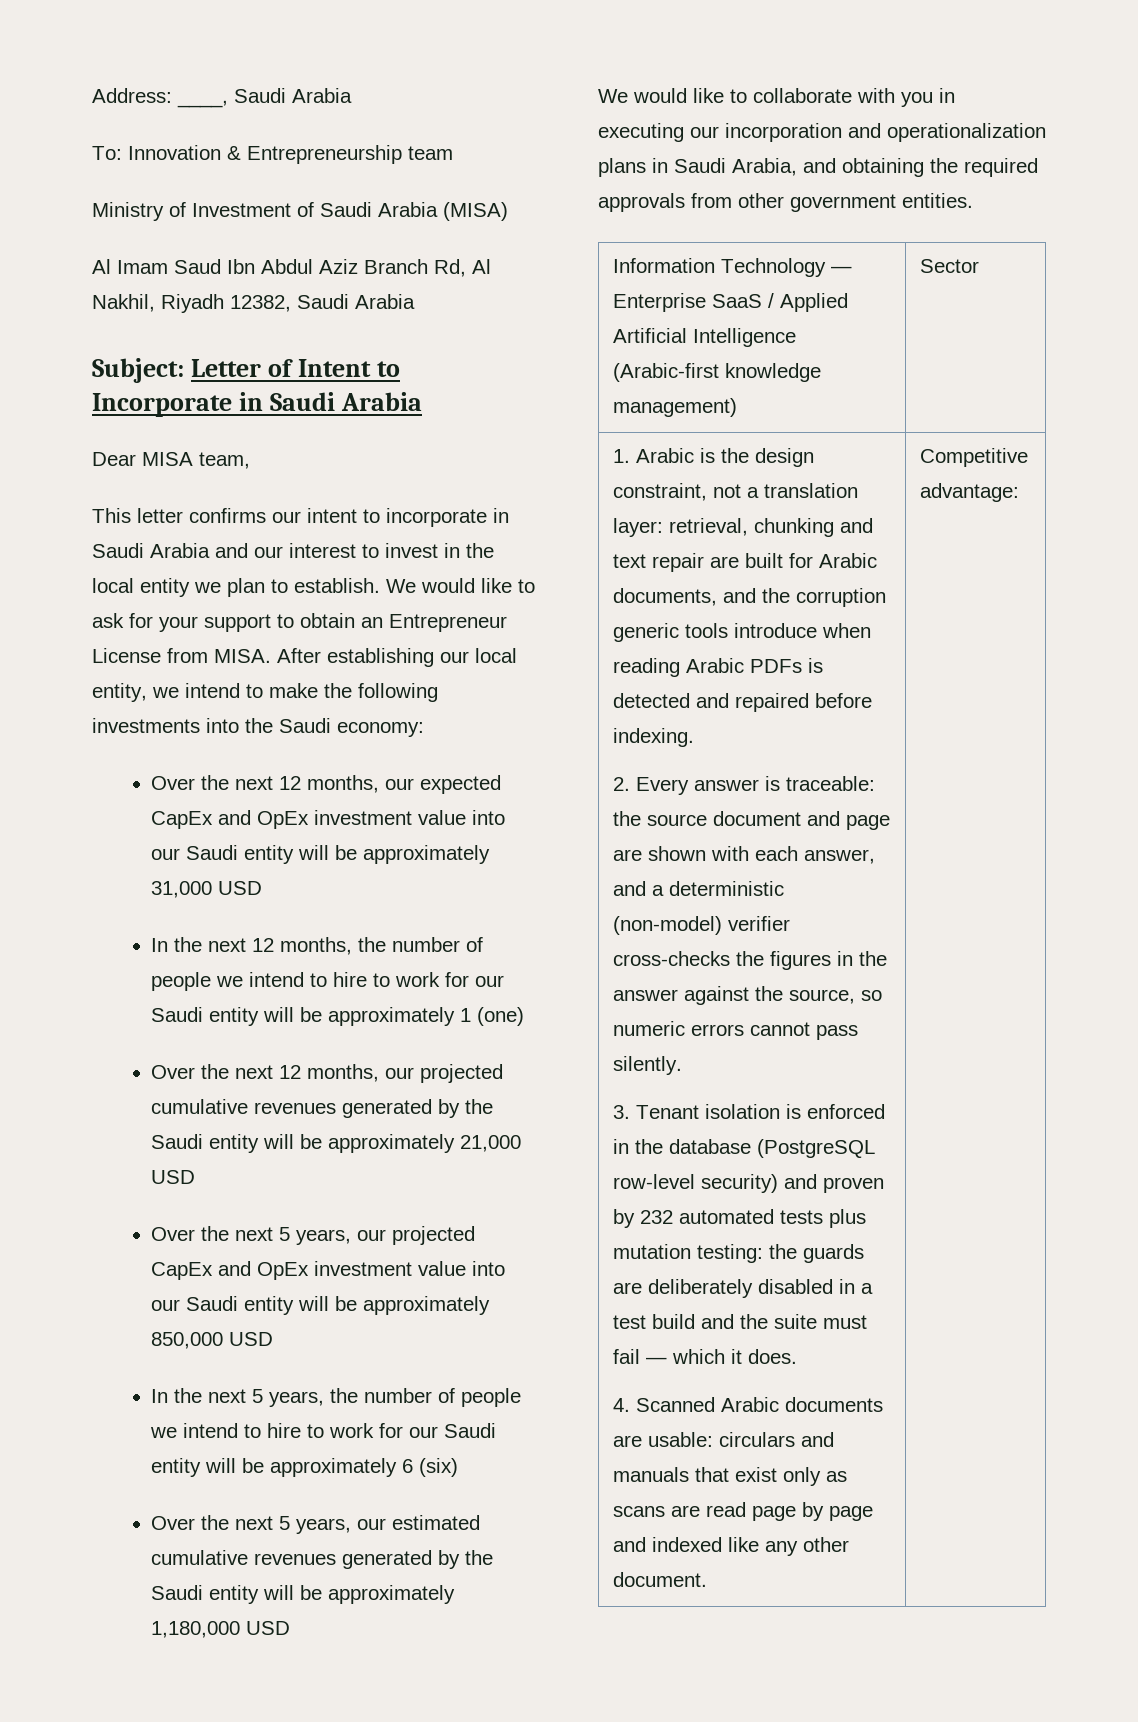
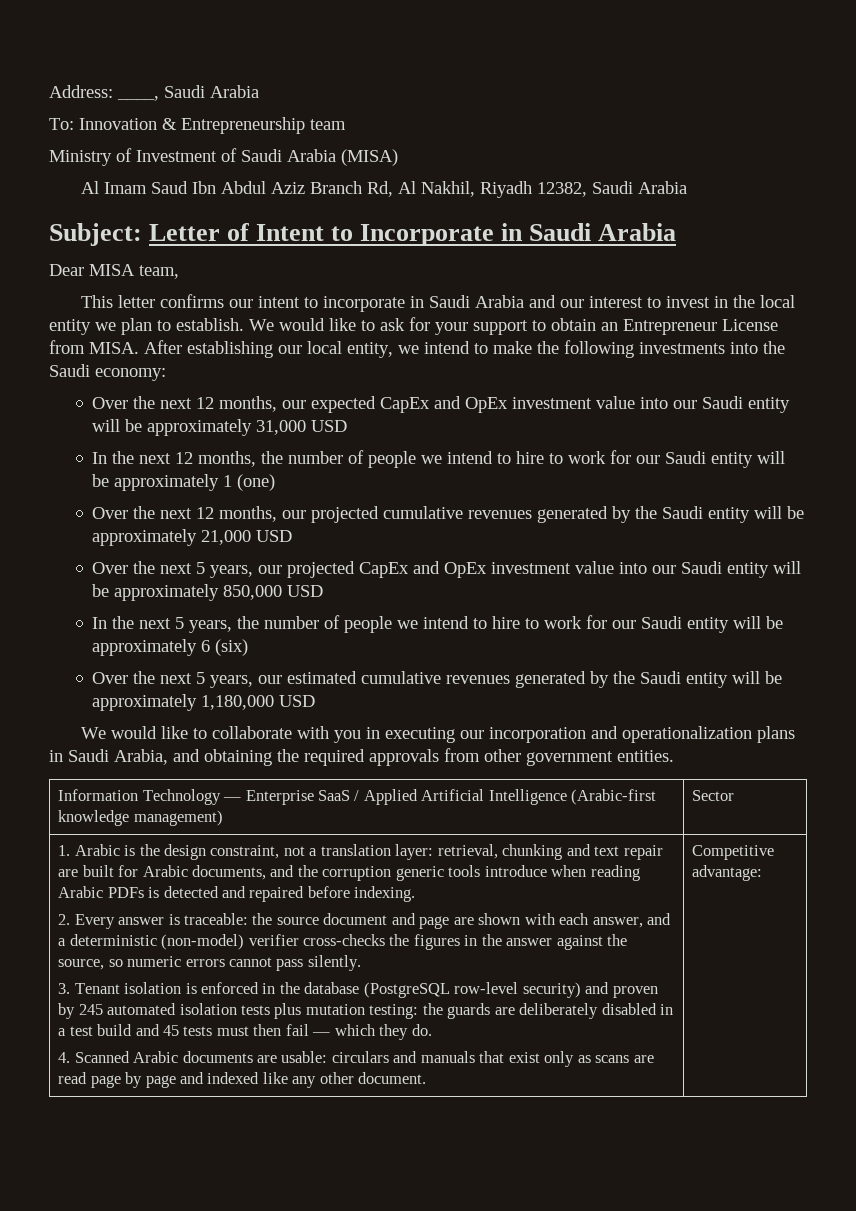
- 3. Tenant isolation is enforced in the database (PostgreSQL row-level security) and proven by 232 automated tests plus mutation testing: the guards are deliberately disabled in a test build and the suite must fail — which it does.
+ 3. Tenant isolation is enforced in the database (PostgreSQL row-level security) and proven by 245 automated isolation tests plus mutation testing: the guards are deliberately disabled in a test build and 45 tests must then fail — which they do.

